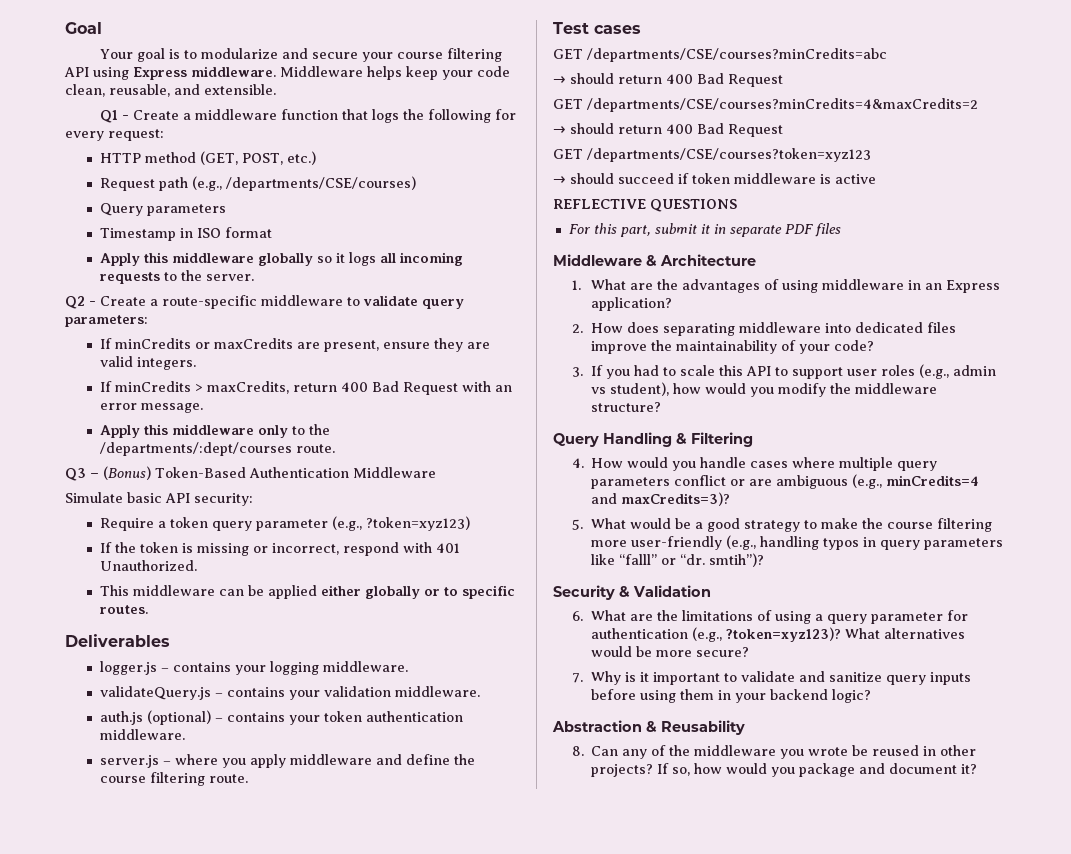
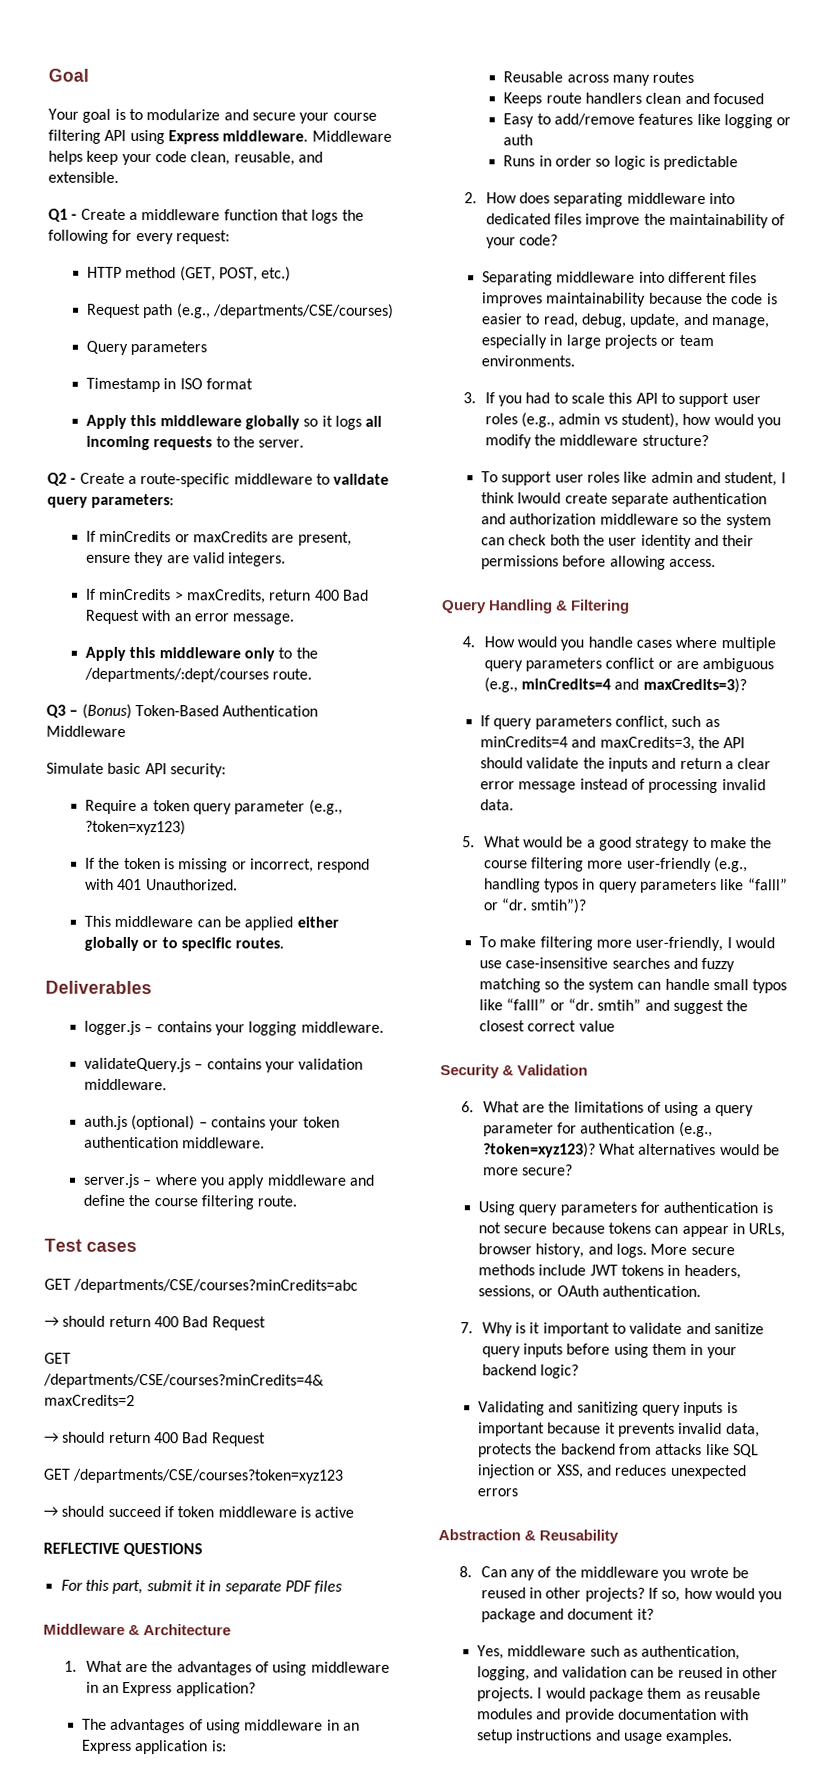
+ The advantages of using middleware in an Express application is:
+ Reusable across many routes
+ Keeps route handlers clean and focused
+ Easy to add/remove features like logging or auth
+ Runs in order so logic is predictable
+ Separating middleware into different files improves maintainability because the code is easier to read, debug, update, and manage, especially in large projects or team environments.
+ To support user roles like admin and student, I think Iwould create separate authentication and authorization middleware so the system can check both the user identity and their permissions before allowing access.
+ If query parameters conflict, such as minCredits=4 and maxCredits=3, the API should validate the inputs and return a clear error message instead of processing invalid data.
+ To make filtering more user-friendly, I would use case-insensitive searches and fuzzy matching so the system can handle small typos like “falll” or “dr. smtih” and suggest the closest correct value
+ Using query parameters for authentication is not secure because tokens can appear in URLs, browser history, and logs. More secure methods include JWT tokens in headers, sessions, or OAuth authentication.
+ Validating and sanitizing query inputs is important because it prevents invalid data, protects the backend from attacks like SQL injection or XSS, and reduces unexpected errors
+ Yes, middleware such as authentication, logging, and validation can be reused in other projects. I would package them as reusable modules and provide documentation with setup instructions and usage examples.

